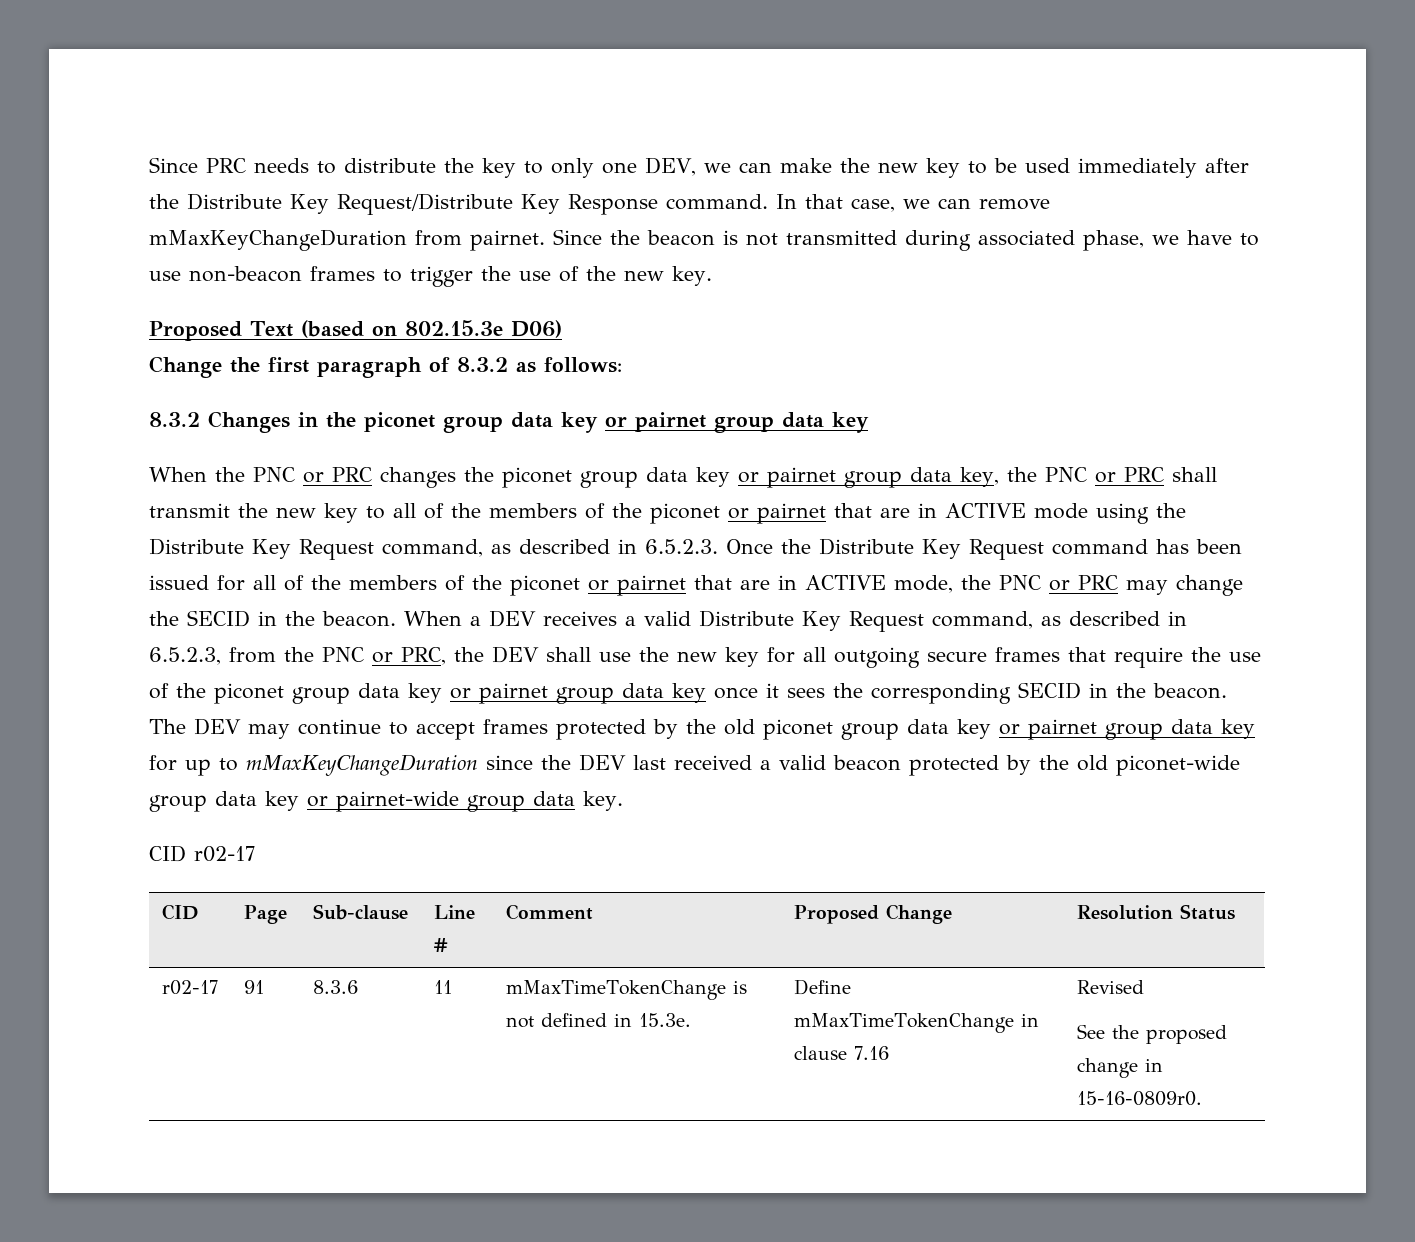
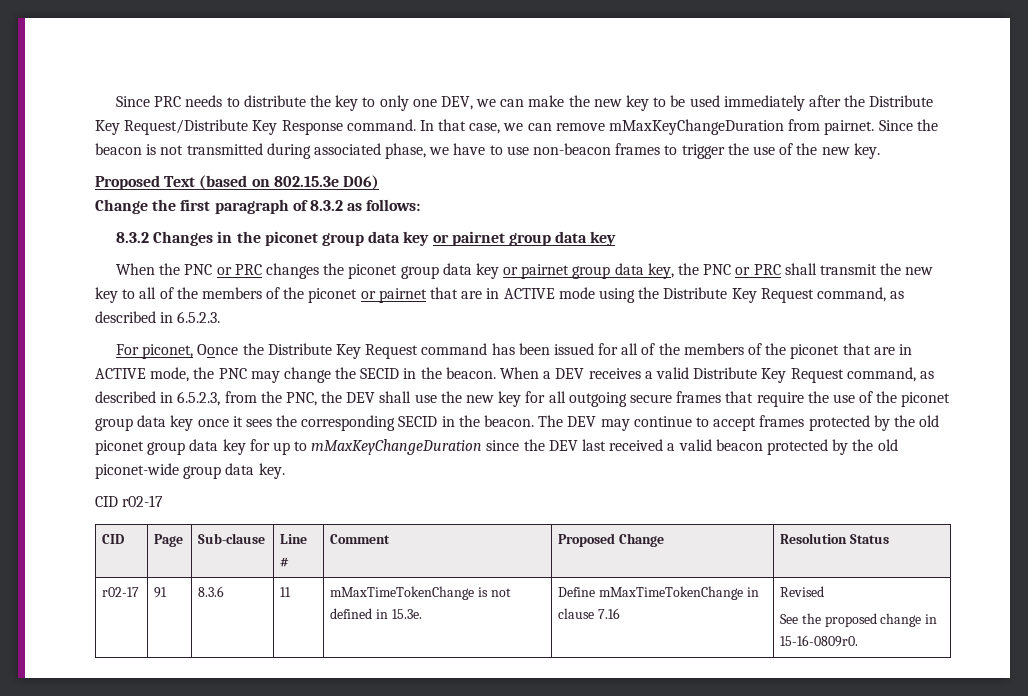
- When the PNC or PRC changes the piconet group data key or pairnet group data key, the PNC or PRC shall transmit the new key to all of the members of the piconet or pairnet that are in ACTIVE mode using the Distribute Key Request command, as described in 6.5.2.3. Once the Distribute Key Request command has been issued for all of the members of the piconet or pairnet that are in ACTIVE mode, the PNC or PRC may change the SECID in the beacon.
+ When the PNC or PRC changes the piconet group data key or pairnet group data key, the PNC or PRC shall transmit the new key to all of the members of the piconet or pairnet that are in ACTIVE mode using the Distribute Key Request command, as described in 6.5.2.3.
+ For piconet, Oonce the Distribute Key Request command has been issued for all of the members of the piconet that are in ACTIVE mode, the PNC may change the SECID in the beacon.
- When a DEV receives a valid Distribute Key Request command, as described in 6.5.2.3, from the PNC or PRC, the DEV shall use the new key for all outgoing secure frames that require the use of the piconet group data key or pairnet group data key once it sees the corresponding SECID in the beacon.
+ When a DEV receives a valid Distribute Key Request command, as described in 6.5.2.3, from the PNC, the DEV shall use the new key for all outgoing secure frames that require the use of the piconet group data key once it sees the corresponding SECID in the beacon.
- The DEV may continue to accept frames protected by the old piconet group data key or pairnet group data key for up to mMaxKeyChangeDuration since the DEV last received a valid beacon protected by the old piconet-wide group data key or pairnet-wide group data key.
+ The DEV may continue to accept frames protected by the old piconet group data key for up to mMaxKeyChangeDuration since the DEV last received a valid beacon protected by the old piconet-wide group data key.

